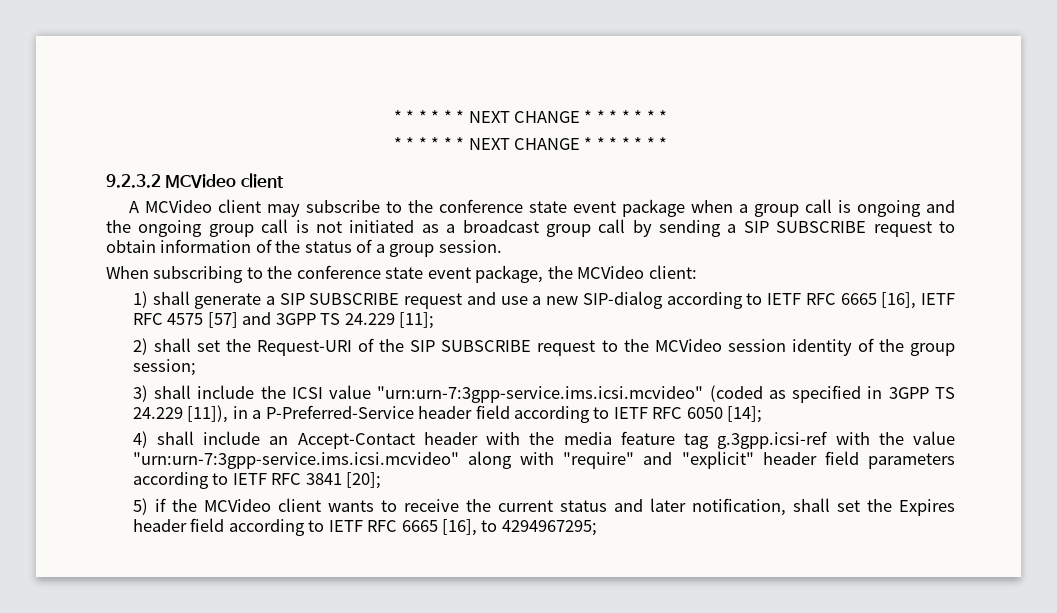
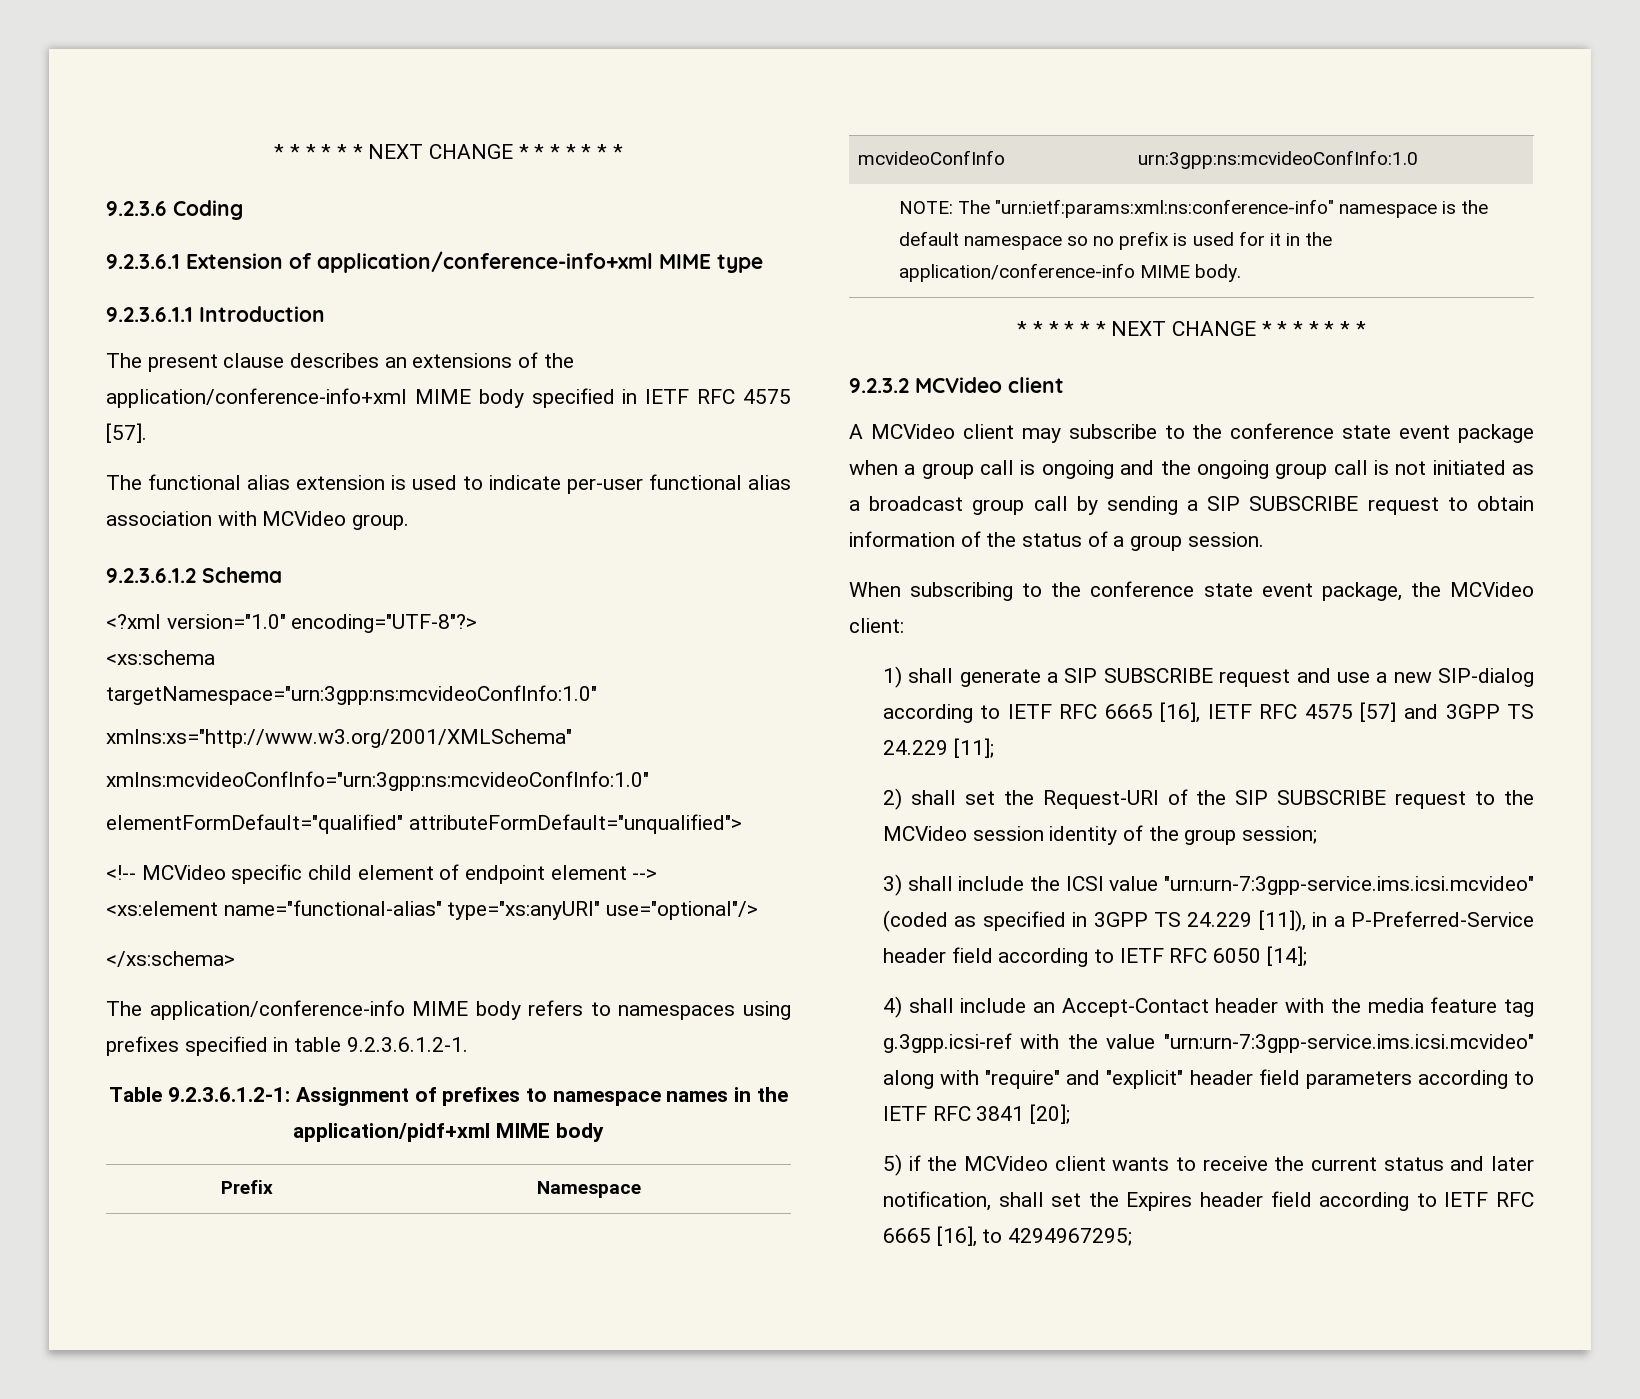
+ 9.2.3.6 Coding
+ 9.2.3.6.1 Extension of application/conference-info+xml MIME type
+ 9.2.3.6.1.1 Introduction
+ The present clause describes an extensions of the application/conference-info+xml MIME body specified in IETF RFC 4575 [57].
+ The functional alias extension is used to indicate per-user functional alias association with MCVideo group.
+ 9.2.3.6.1.2 Schema
+ <?xml version="1.0" encoding="UTF-8"?>
+ <xs:schema
+ targetNamespace="urn:3gpp:ns:mcvideoConfInfo:1.0"
+ xmlns:xs="http://www.w3.org/2001/XMLSchema"
+ xmlns:mcvideoConfInfo="urn:3gpp:ns:mcvideoConfInfo:1.0"
+ elementFormDefault="qualified" attributeFormDefault="unqualified">
+ <!-- MCVideo specific child element of endpoint element -->
+ <xs:element name="functional-alias" type="xs:anyURI" use="optional"/>
+ </xs:schema>
+ The application/conference-info MIME body refers to namespaces using prefixes specified in table 9.2.3.6.1.2-1.
+ Table 9.2.3.6.1.2-1: Assignment of prefixes to namespace names in the application/pidf+xml MIME body
+ Prefix | Namespace
+ mcvideoConfInfo | urn:3gpp:ns:mcvideoConfInfo:1.0
+ NOTE: The "urn:ietf:params:xml:ns:conference-info" namespace is the default namespace so no prefix is used for it in the application/conference-info MIME body.

